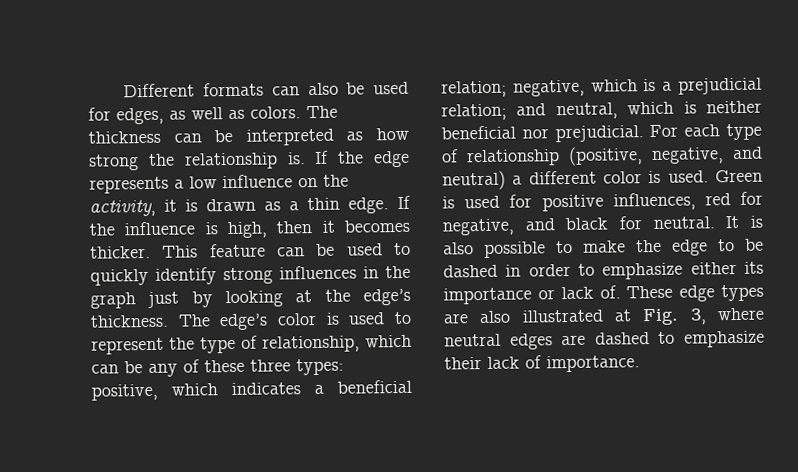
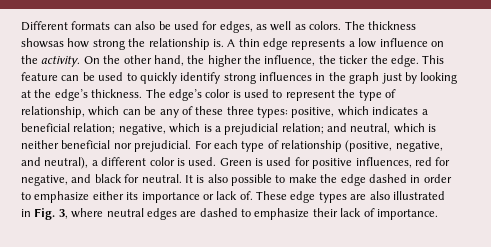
- The thickness can be interpreted as how strong the relationship is.
+ The thickness showsas how strong the relationship is.
- If the edge represents a low influence on the activity, it is drawn as a thin edge. If the influence is high, then it becomes thicker.
+ A thin edge represents a low influence on the activity. On the other hand, the higher the influence, the ticker the edge.
- For each type of relationship (positive, negative, and neutral) a different color is used.
+ For each type of relationship (positive, negative, and neutral), a different color is used.
- It is also possible to make the edge to be dashed in order to emphasize either its importance or lack of.
+ It is also possible to make the edge dashed in order to emphasize either its importance or lack of.
- These edge types are also illustrated at Fig. 3, where neutral edges are dashed to emphasize their lack of importance.
+ These edge types are also illustrated in Fig. 3, where neutral edges are dashed to emphasize their lack of importance.

